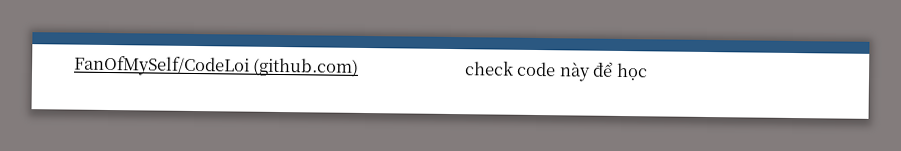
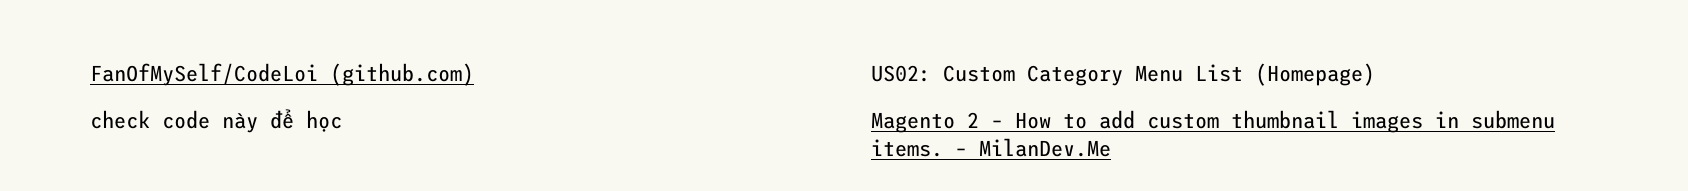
+ US02: Custom Category Menu List (Homepage)
+ Magento 2 – How to add custom thumbnail images in submenu items. – MilanDev.Me

